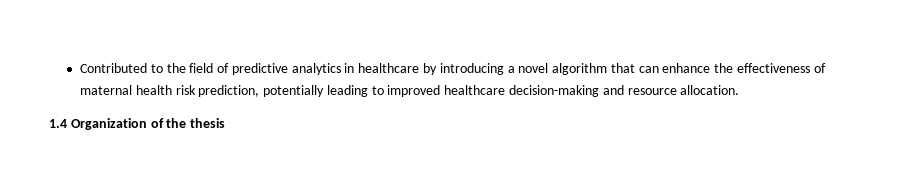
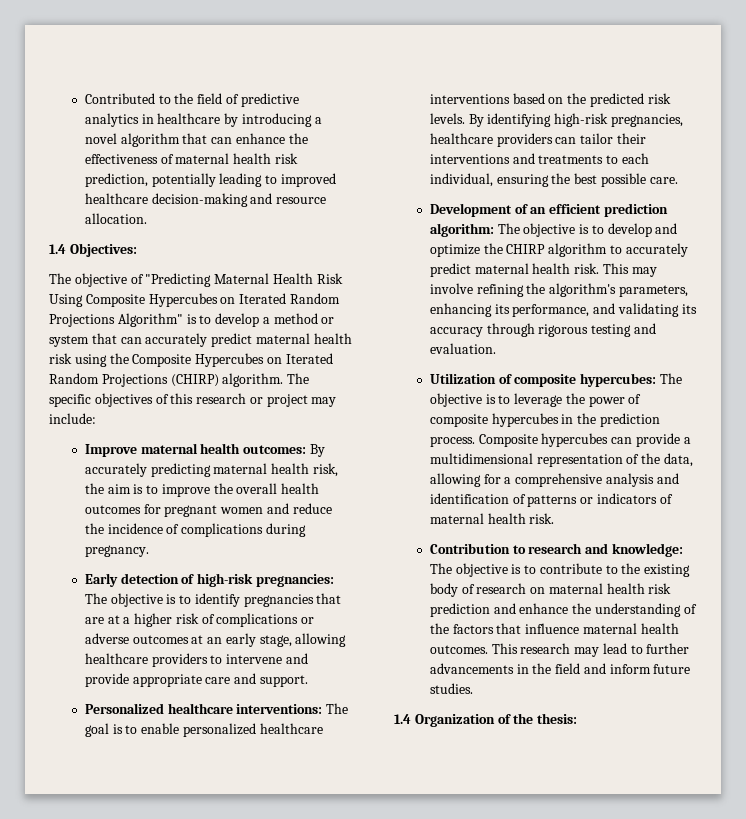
+ 1.4 Objectives:
+ The objective of "Predicting Maternal Health Risk Using Composite Hypercubes on Iterated Random Projections Algorithm" is to develop a method or system that can accurately predict maternal health risk using the Composite Hypercubes on Iterated Random Projections (CHIRP) algorithm. The specific objectives of this research or project may include:
+ Improve maternal health outcomes: By accurately predicting maternal health risk, the aim is to improve the overall health outcomes for pregnant women and reduce the incidence of complications during pregnancy.
+ Early detection of high-risk pregnancies: The objective is to identify pregnancies that are at a higher risk of complications or adverse outcomes at an early stage, allowing healthcare providers to intervene and provide appropriate care and support.
+ Personalized healthcare interventions: The goal is to enable personalized healthcare interventions based on the predicted risk levels. By identifying high-risk pregnancies, healthcare providers can tailor their interventions and treatments to each individual, ensuring the best possible care.
+ Development of an efficient prediction algorithm: The objective is to develop and optimize the CHIRP algorithm to accurately predict maternal health risk. This may involve refining the algorithm's parameters, enhancing its performance, and validating its accuracy through rigorous testing and evaluation.
+ Utilization of composite hypercubes: The objective is to leverage the power of composite hypercubes in the prediction process. Composite hypercubes can provide a multidimensional representation of the data, allowing for a comprehensive analysis and identification of patterns or indicators of maternal health risk.
+ Contribution to research and knowledge: The objective is to contribute to the existing body of research on maternal health risk prediction and enhance the understanding of the factors that influence maternal health outcomes. This research may lead to further advancements in the field and inform future studies.
- 1.4 Organization of the thesis
+ 1.4 Organization of the thesis:

